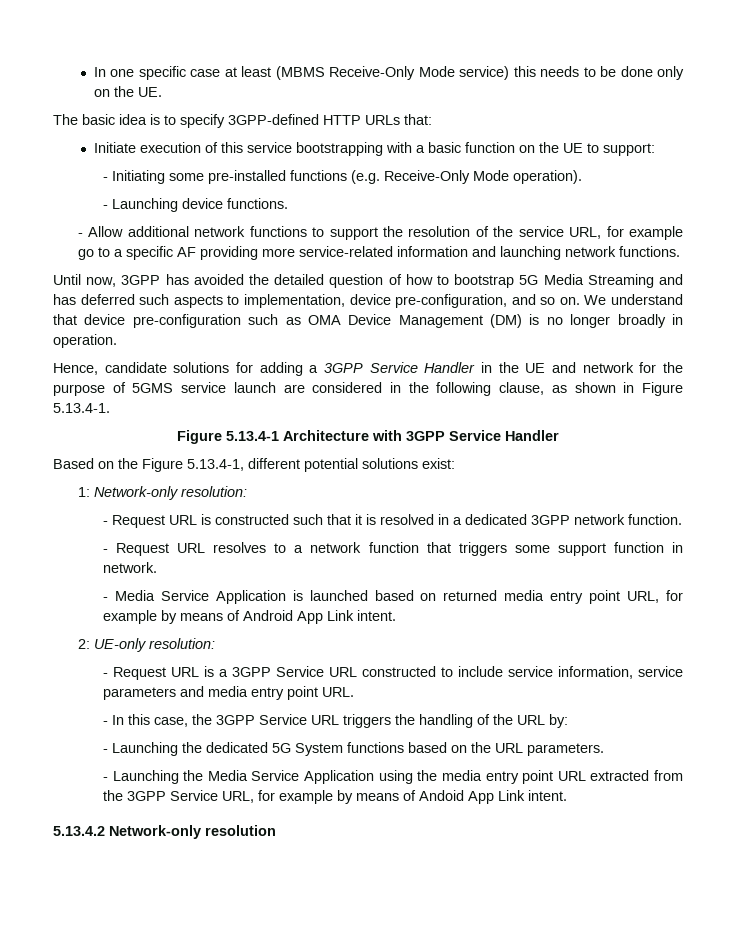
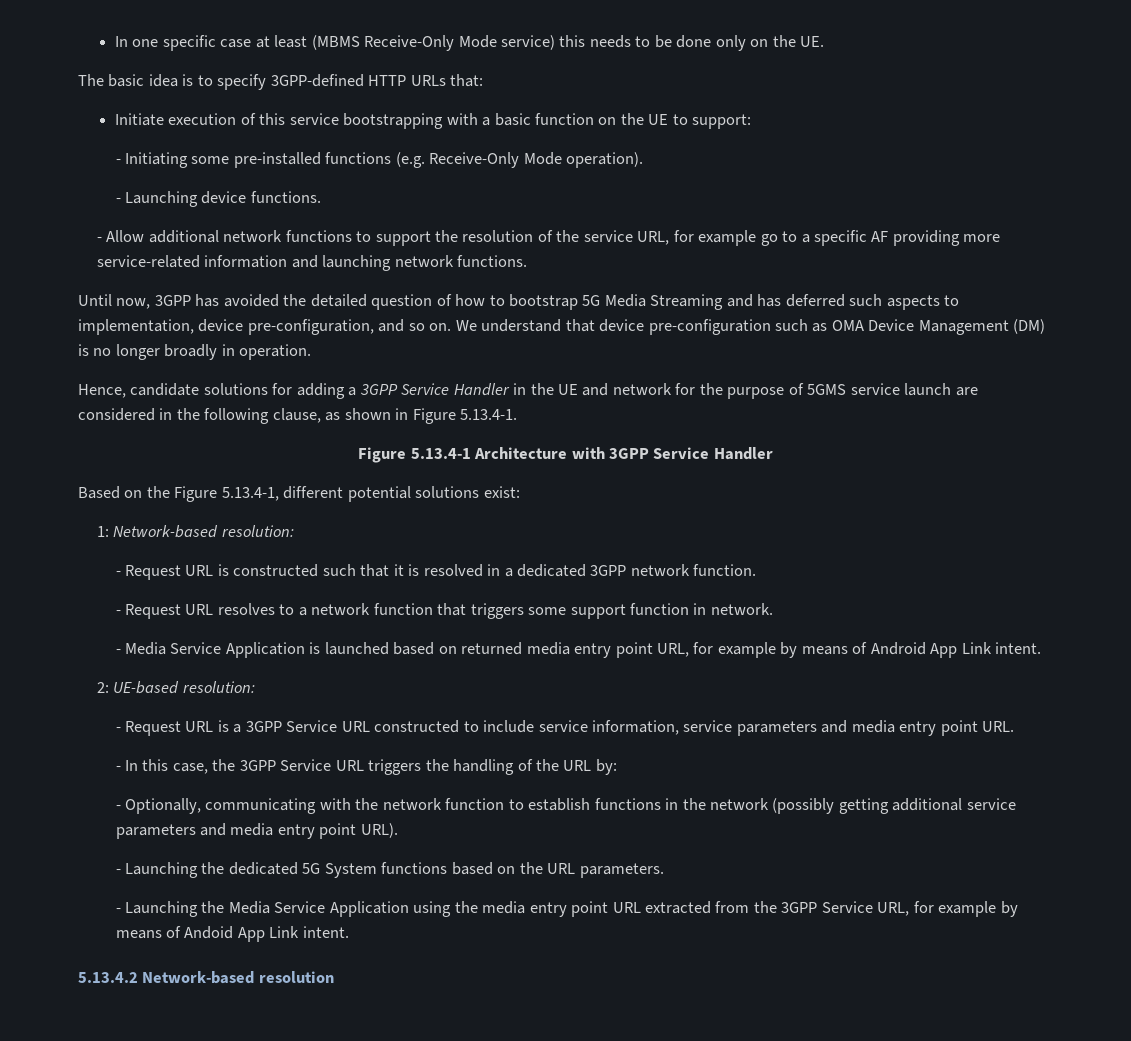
- 1: Network-only resolution:
+ 1: Network-based resolution:
- 2: UE-only resolution:
+ 2: UE-based resolution:
+ - Optionally, communicating with the network function to establish functions in the network (possibly getting additional service parameters and media entry point URL).
- 5.13.4.2 Network-only resolution
+ 5.13.4.2 Network-based resolution

